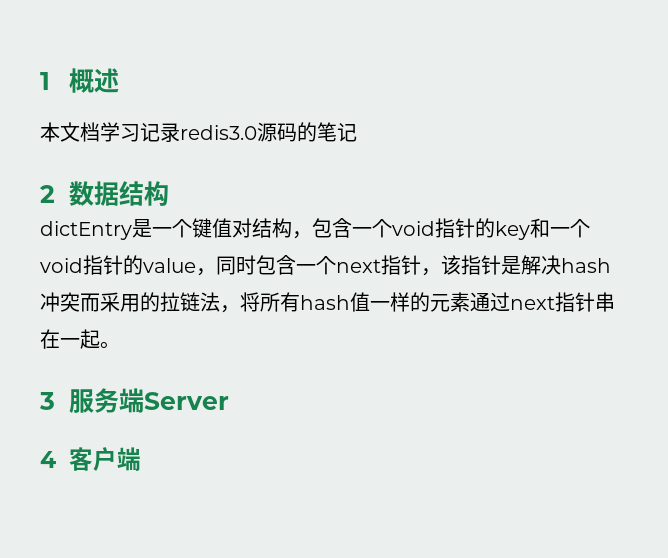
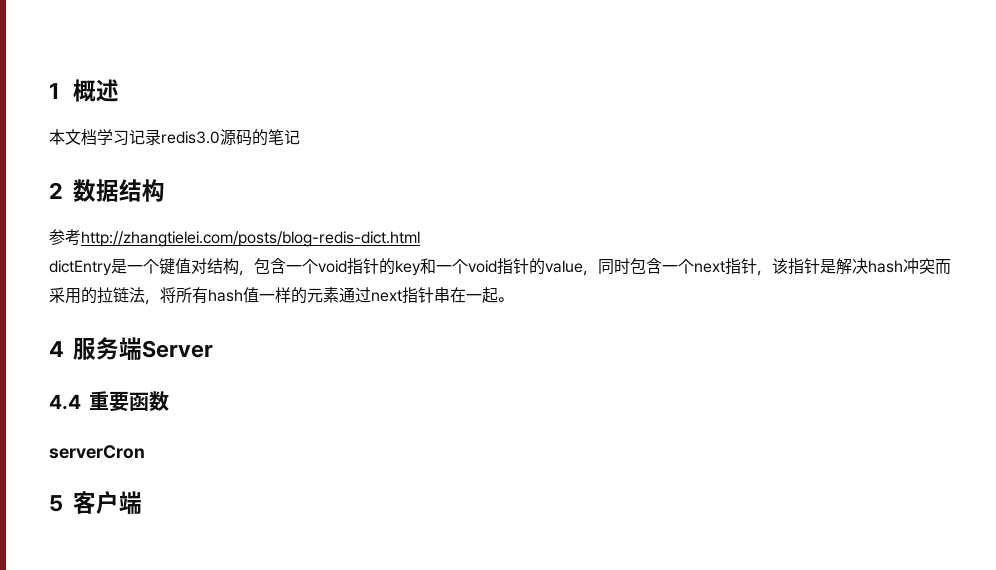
+ 参考http://zhangtielei.com/posts/blog-redis-dict.html
- 3服务端Server
+ 4服务端Server
- 4客户端
+ 4.4重要函数
+ serverCron
+ 5客户端

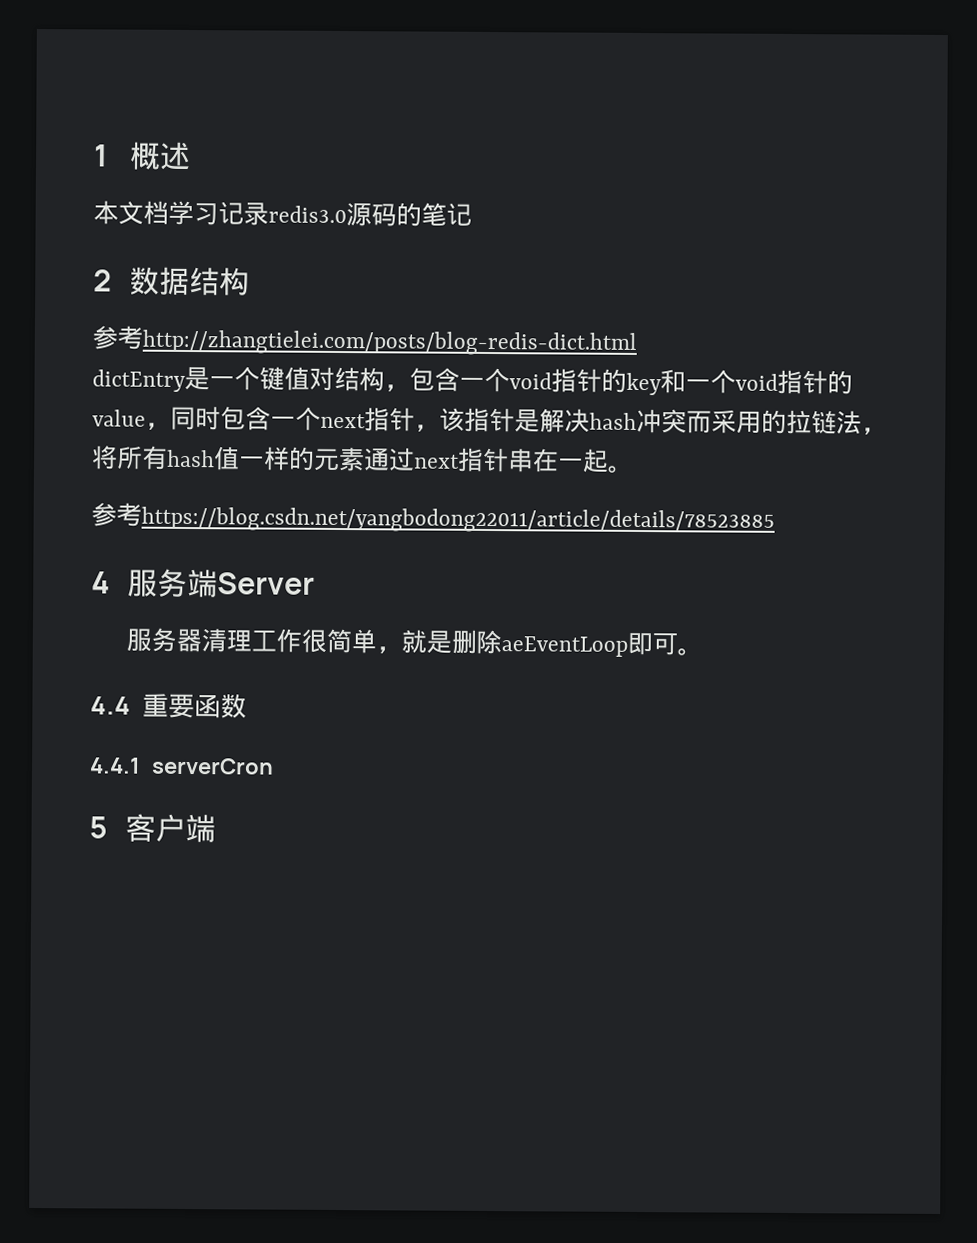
+ 参考https://blog.csdn.net/yangbodong22011/article/details/78523885
+ 服务器清理工作很简单，就是删除aeEventLoop即可。
- serverCron
+ 4.4.1 serverCron

